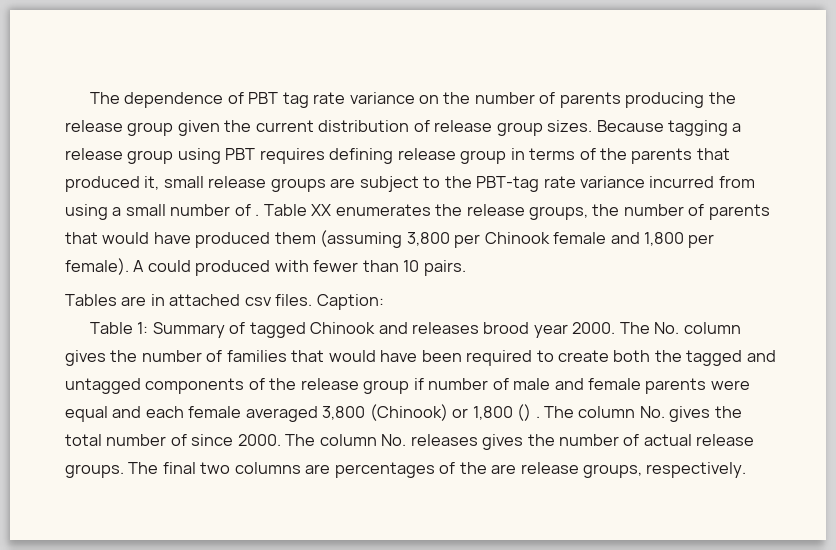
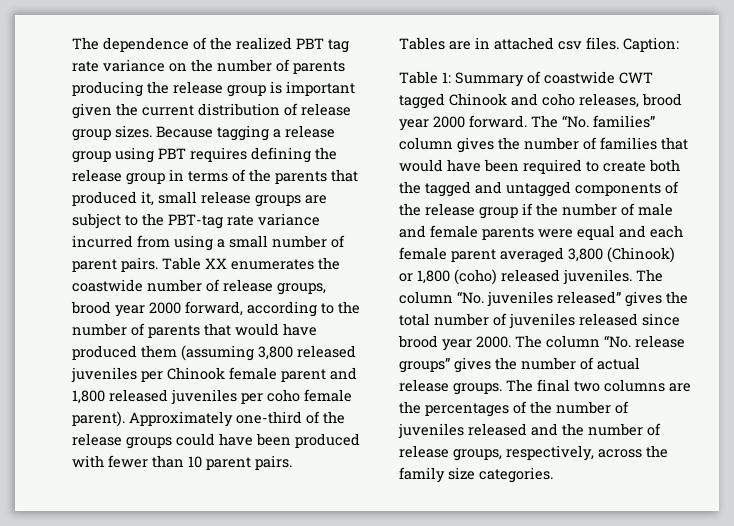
- The dependence of PBT tag rate variance on the number of parents producing the release group given the current distribution of release group sizes.
+ The dependence of the realized PBT tag rate variance on the number of parents producing the release group is important given the current distribution of release group sizes.
- Because tagging a release group using PBT requires defining release group in terms of the parents that produced it, small release groups are subject to the PBT-tag rate variance incurred from using a small number of .
+ Because tagging a release group using PBT requires defining the release group in terms of the parents that produced it, small release groups are subject to the PBT-tag rate variance incurred from using a small number of parent pairs.
- Table XX enumerates the release groups, the number of parents that would have produced them (assuming 3,800 per Chinook female and 1,800 per female). A could produced with fewer than 10 pairs.
+ Table XX enumerates the coastwide number of release groups, brood year 2000 forward, according to the number of parents that would have produced them (assuming 3,800 released juveniles per Chinook female parent and 1,800 released juveniles per coho female parent). Approximately one-third of the release groups could have been produced with fewer than 10 parent pairs.
- Table 1: Summary of tagged Chinook and releases brood year 2000. The No. column gives the number of families that would have been required to create both the tagged and untagged components of the release group if number of male and female parents were equal and each female averaged 3,800 (Chinook) or 1,800 () . The column No. gives the total number of since 2000. The column No. releases gives the number of actual release groups.
+ Table 1: Summary of coastwide CWT tagged Chinook and coho releases, brood year 2000 forward. The “No. families” column gives the number of families that would have been required to create both the tagged and untagged components of the release group if the number of male and female parents were equal and each female parent averaged 3,800 (Chinook) or 1,800 (coho) released juveniles. The column “No. juveniles released” gives the total number of juveniles released since brood year 2000. The column “No. release groups” gives the number of actual release groups.
- The final two columns are percentages of the are release groups, respectively.
+ The final two columns are the percentages of the number of juveniles released and the number of release groups, respectively, across the family size categories.

